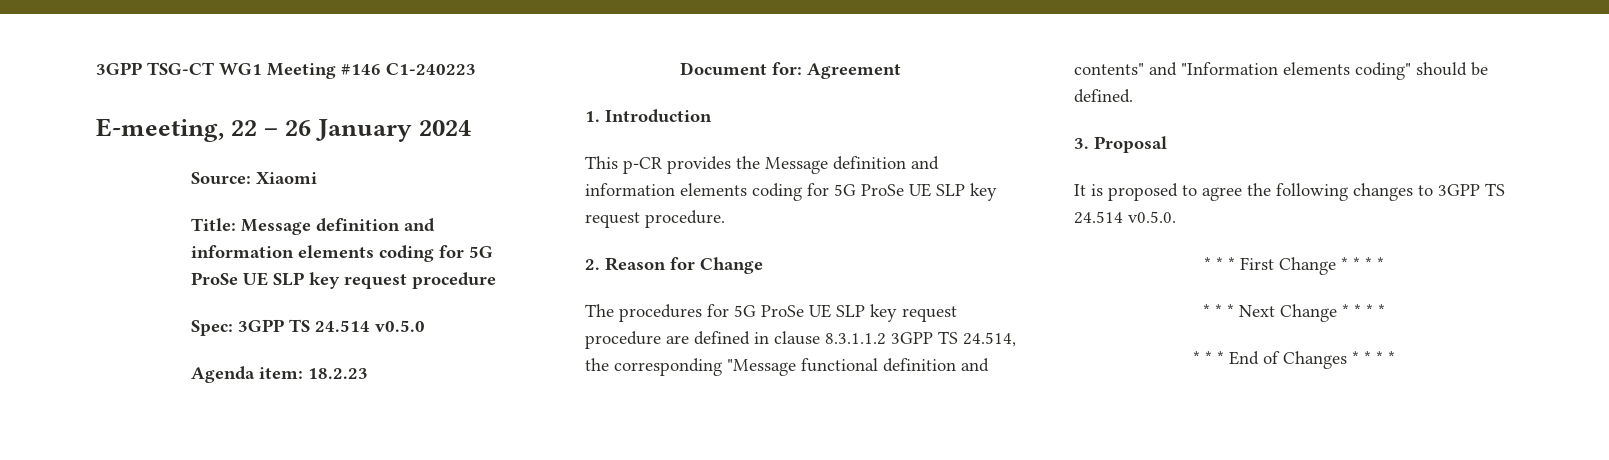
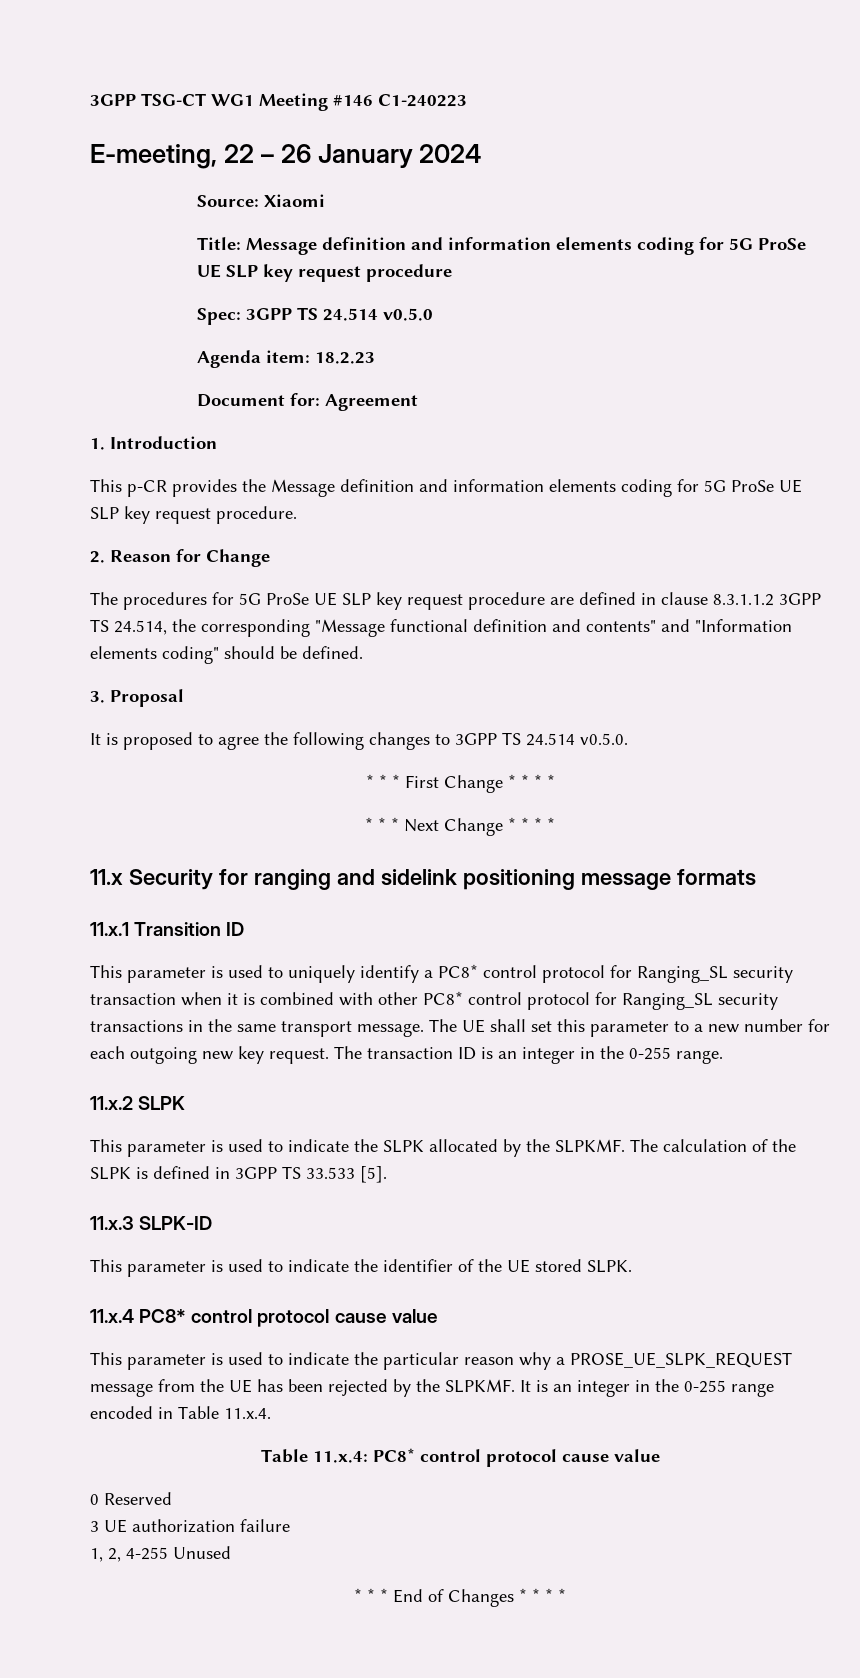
+ 11.x Security for ranging and sidelink positioning message formats
+ 11.x.1 Transition ID
+ This parameter is used to uniquely identify a PC8* control protocol for Ranging_SL security transaction when it is combined with other PC8* control protocol for Ranging_SL security transactions in the same transport message. The UE shall set this parameter to a new number for each outgoing new key request. The transaction ID is an integer in the 0-255 range.
+ 11.x.2 SLPK
+ This parameter is used to indicate the SLPK allocated by the SLPKMF. The calculation of the SLPK is defined in 3GPP TS 33.533 [5].
+ 11.x.3 SLPK-ID
+ This parameter is used to indicate the identifier of the UE stored SLPK.
+ 11.x.4 PC8* control protocol cause value
+ This parameter is used to indicate the particular reason why a PROSE_UE_SLPK_REQUEST message from the UE has been rejected by the SLPKMF. It is an integer in the 0-255 range encoded in Table 11.x.4.
+ Table 11.x.4: PC8* control protocol cause value
+ 0 Reserved
+ 3 UE authorization failure
+ 1, 2, 4-255 Unused

